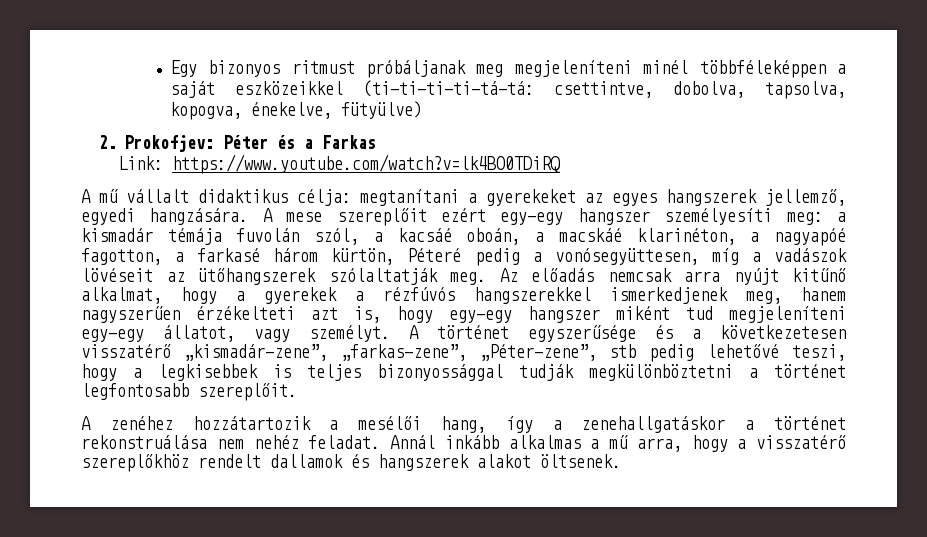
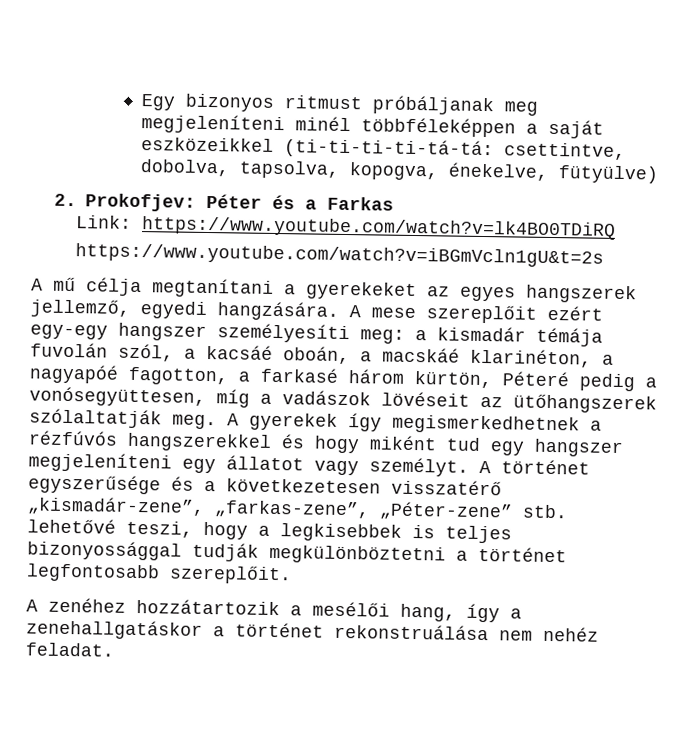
+ https://www.youtube.com/watch?v=iBGmVcln1gU&t=2s
- A mű vállalt didaktikus célja: megtanítani a gyerekeket az egyes hangszerek jellemző, egyedi hangzására.
+ A mű célja megtanítani a gyerekeket az egyes hangszerek jellemző, egyedi hangzására.
- Az előadás nemcsak arra nyújt kitűnő alkalmat, hogy a gyerekek a rézfúvós hangszerekkel ismerkedjenek meg, hanem nagyszerűen érzékelteti azt is, hogy egy-egy hangszer miként tud megjeleníteni egy-egy állatot, vagy személyt.
+ A gyerekek így megismerkedhetnek a rézfúvós hangszerekkel és hogy miként tud egy hangszer megjeleníteni egy állatot vagy személyt.
- A történet egyszerűsége és a következetesen visszatérő „kismadár-zene”, „farkas-zene”, „Péter-zene”, stb pedig lehetővé teszi, hogy a legkisebbek is teljes bizonyossággal tudják megkülönböztetni a történet legfontosabb szereplőit.
+ A történet egyszerűsége és a következetesen visszatérő „kismadár-zene”, „farkas-zene”, „Péter-zene” stb. lehetővé teszi, hogy a legkisebbek is teljes bizonyossággal tudják megkülönböztetni a történet legfontosabb szereplőit.
- Annál inkább alkalmas a mű arra, hogy a visszatérő szereplőkhöz rendelt dallamok és hangszerek alakot öltsenek.

